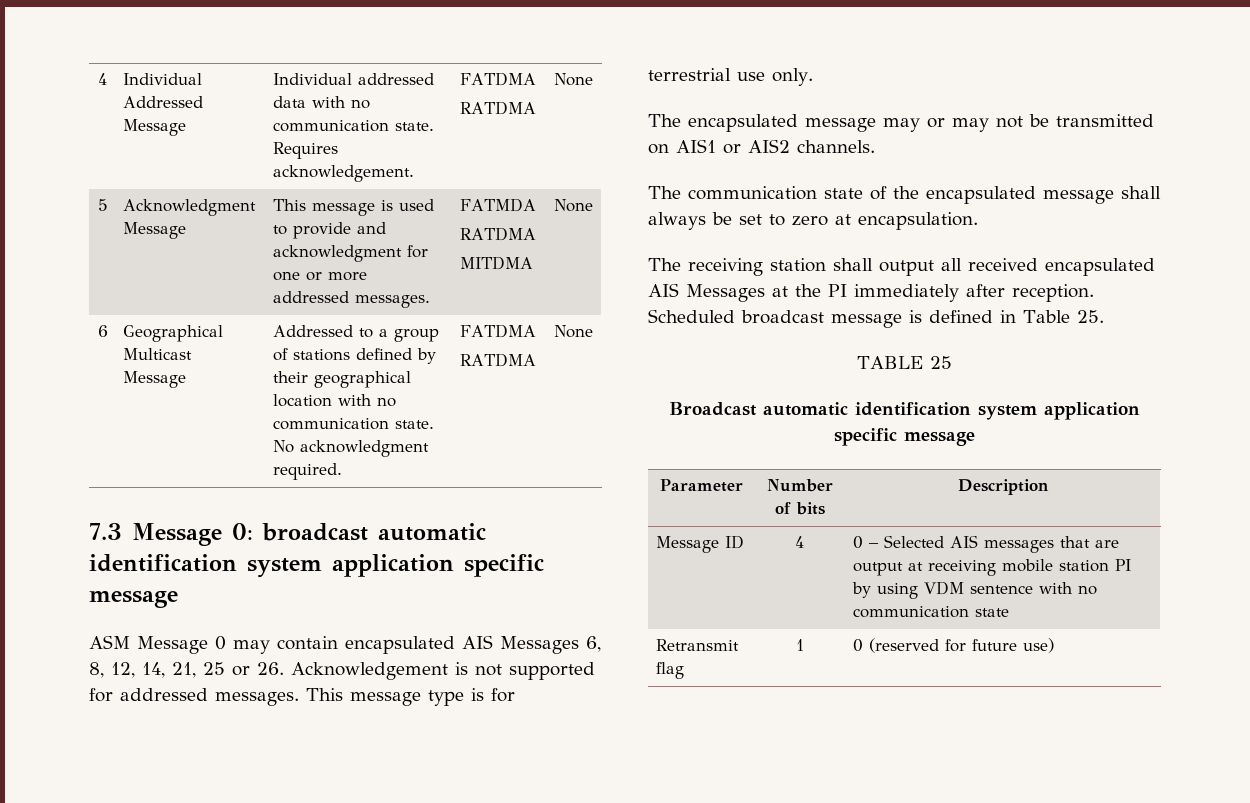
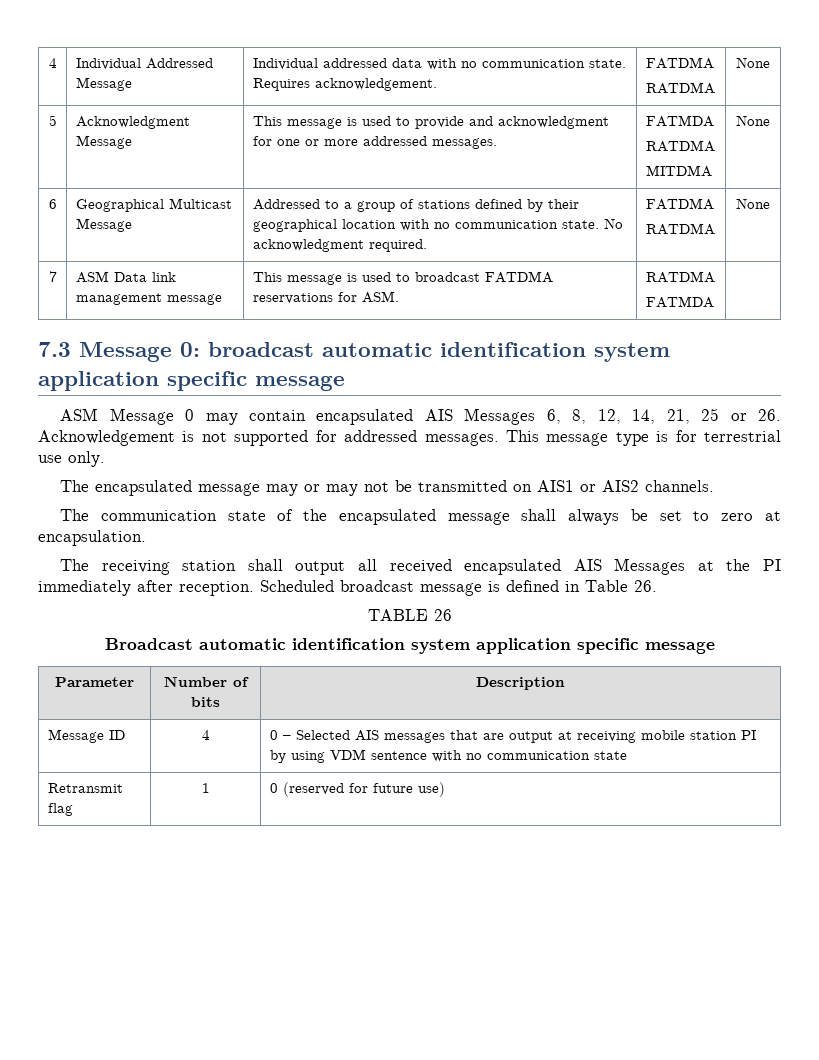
+ 7 | ASM Data link management message | This message is used to broadcast FATDMA reservations for ASM. | RATDMA
+ FATMDA |
- Scheduled broadcast message is defined in Table 25.
+ Scheduled broadcast message is defined in Table 26.
- TABLE 25
+ TABLE 26

